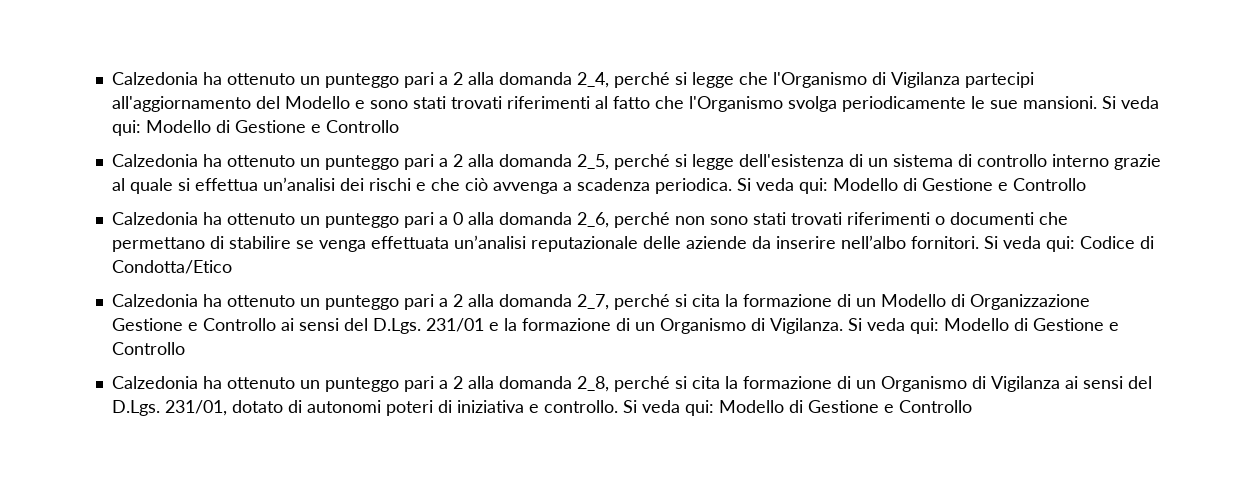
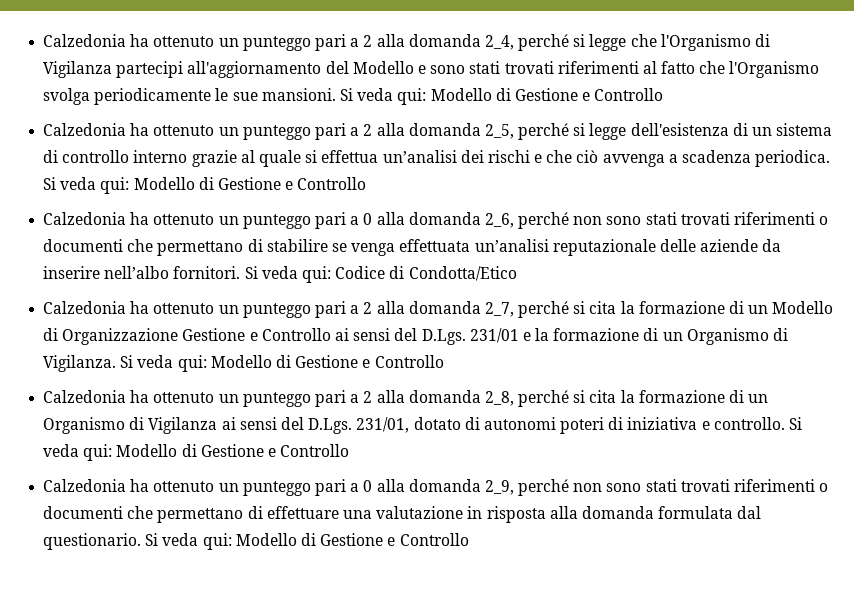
+ Calzedonia ha ottenuto un punteggo pari a 0 alla domanda 2_9, perché non sono stati trovati riferimenti o documenti che permettano di effettuare una valutazione in risposta alla domanda formulata dal questionario. Si veda qui: Modello di Gestione e Controllo

